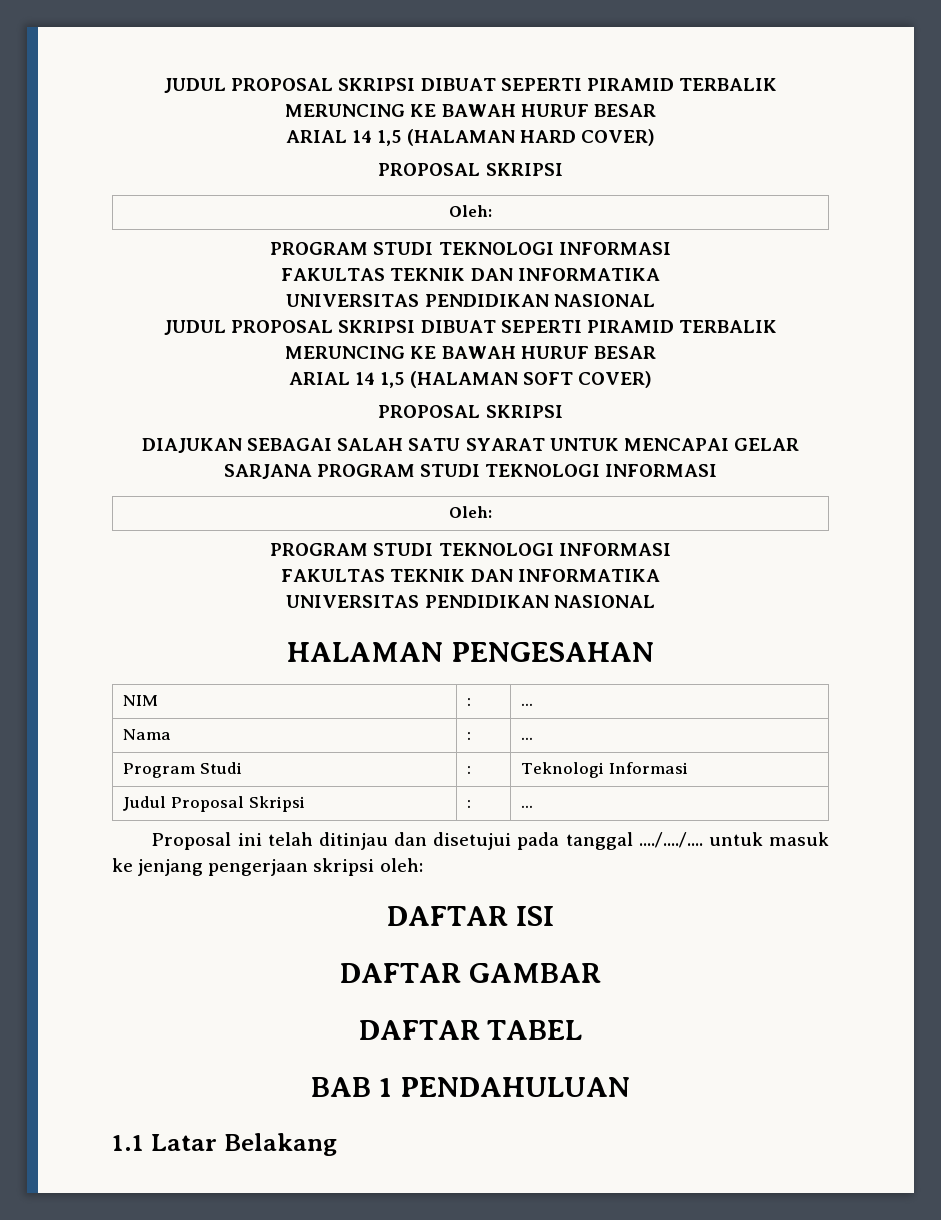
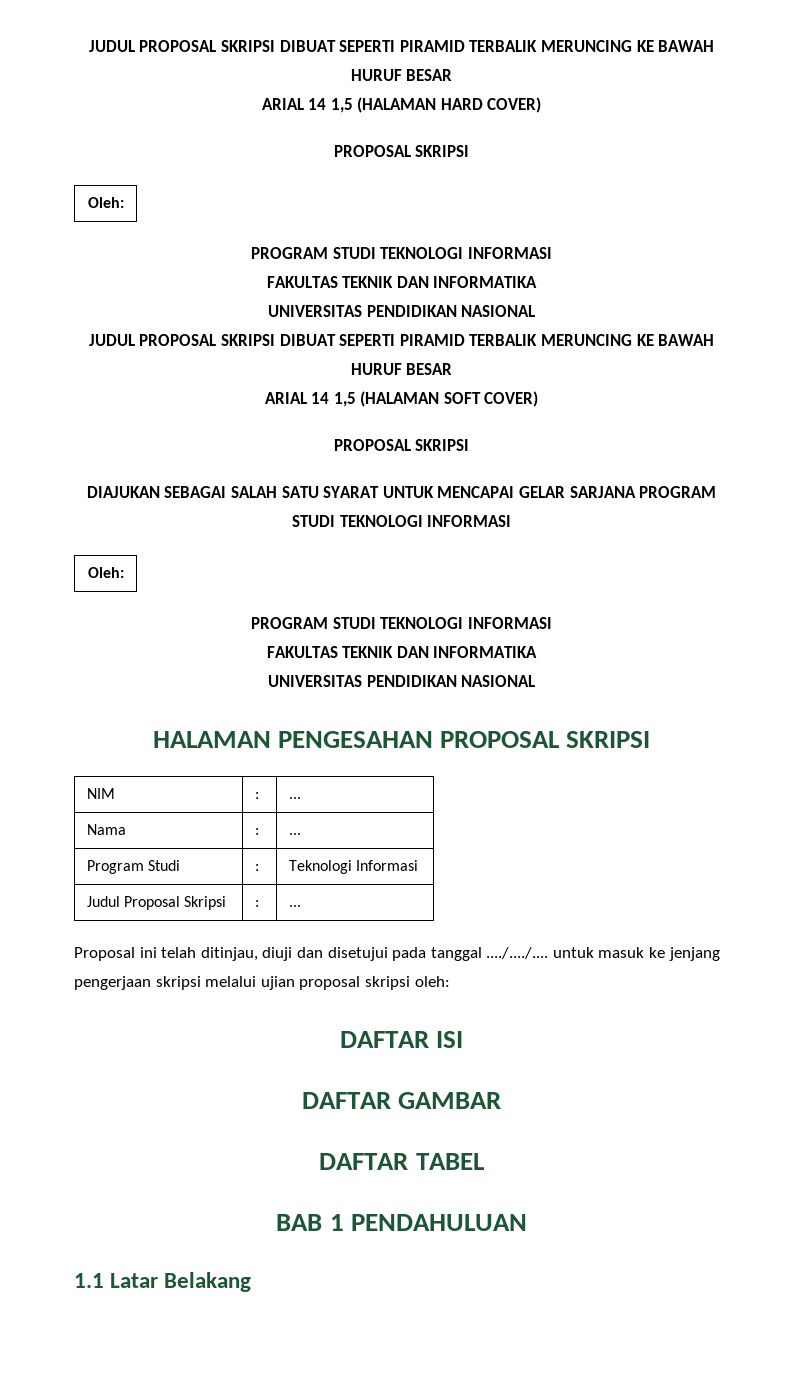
- HALAMAN PENGESAHAN
+ HALAMAN PENGESAHAN PROPOSAL SKRIPSI
- Proposal ini telah ditinjau dan disetujui pada tanggal ..../..../.... untuk masuk ke jenjang pengerjaan skripsi oleh:
+ Proposal ini telah ditinjau, diuji dan disetujui pada tanggal ..../..../.... untuk masuk ke jenjang pengerjaan skripsi melalui ujian proposal skripsi oleh:

